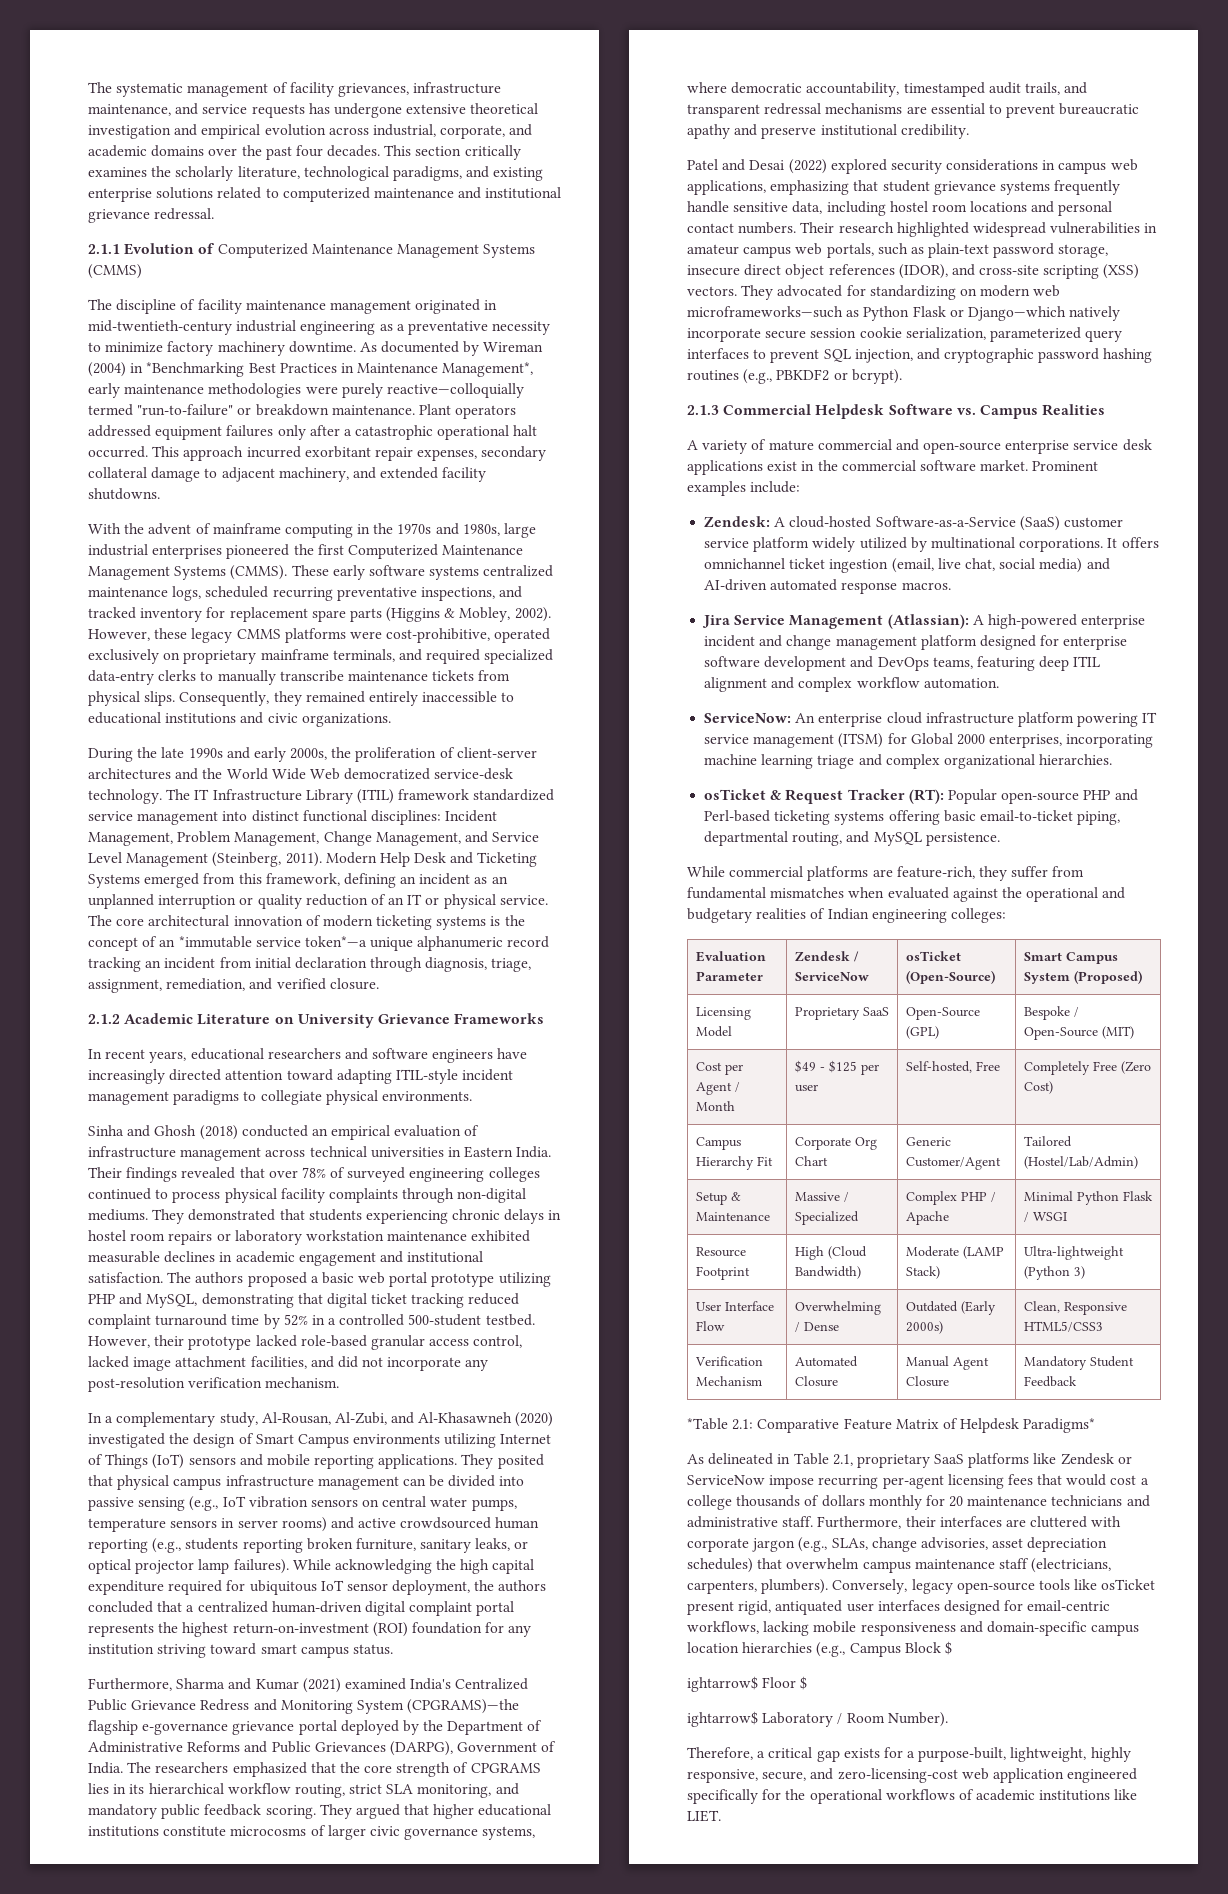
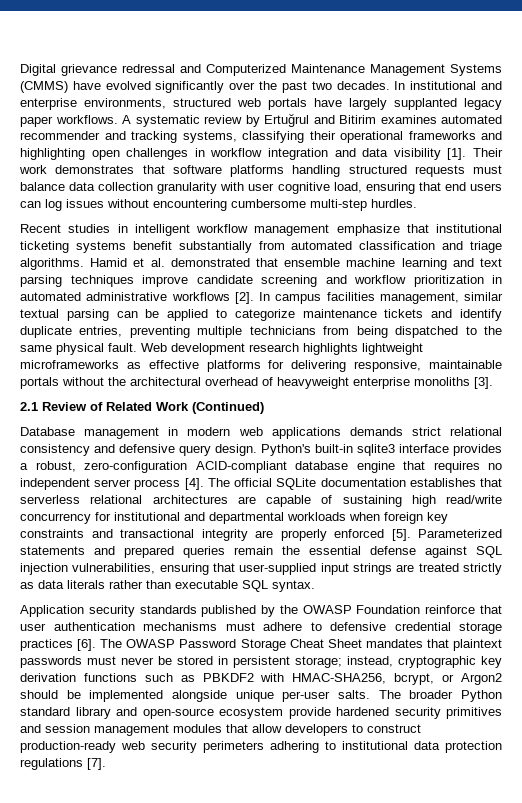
- The systematic management of facility grievances, infrastructure maintenance, and service requests has undergone extensive theoretical investigation and empirical evolution across industrial, corporate, and academic domains over the past four decades. This section critically examines the scholarly literature, technological paradigms, and existing enterprise solutions related to computerized maintenance and institutional grievance redressal.
- 2.1.1 Evolution of Computerized Maintenance Management Systems (CMMS)
- The discipline of facility maintenance management originated in mid-twentieth-century industrial engineering as a preventative necessity to minimize factory machinery downtime. As documented by Wireman (2004) in *Benchmarking Best Practices in Maintenance Management*, early maintenance methodologies were purely reactive—colloquially termed "run-to-failure" or breakdown maintenance. Plant operators addressed equipment failures only after a catastrophic operational halt occurred. This approach incurred exorbitant repair expenses, secondary collateral damage to adjacent machinery, and extended facility shutdowns.
- With the advent of mainframe computing in the 1970s and 1980s, large industrial enterprises pioneered the first Computerized Maintenance Management Systems (CMMS). These early software systems centralized maintenance logs, scheduled recurring preventative inspections, and tracked inventory for replacement spare parts (Higgins & Mobley, 2002). However, these legacy CMMS platforms were cost-prohibitive, operated exclusively on proprietary mainframe terminals, and required specialized data-entry clerks to manually transcribe maintenance tickets from physical slips. Consequently, they remained entirely inaccessible to educational institutions and civic organizations.
- During the late 1990s and early 2000s, the proliferation of client-server architectures and the World Wide Web democratized service-desk technology. The IT Infrastructure Library (ITIL) framework standardized service management into distinct functional disciplines: Incident Management, Problem Management, Change Management, and Service Level Management (Steinberg, 2011). Modern Help Desk and Ticketing Systems emerged from this framework, defining an incident as an unplanned interruption or quality reduction of an IT or physical service. The core architectural innovation of modern ticketing systems is the concept of an *immutable service token*—a unique alphanumeric record tracking an incident from initial declaration through diagnosis, triage, assignment, remediation, and verified closure.
- 2.1.2 Academic Literature on University Grievance Frameworks
- In recent years, educational researchers and software engineers have increasingly directed attention toward adapting ITIL-style incident management paradigms to collegiate physical environments.
- Sinha and Ghosh (2018) conducted an empirical evaluation of infrastructure management across technical universities in Eastern India. Their findings revealed that over 78% of surveyed engineering colleges continued to process physical facility complaints through non-digital mediums. They demonstrated that students experiencing chronic delays in hostel room repairs or laboratory workstation maintenance exhibited measurable declines in academic engagement and institutional satisfaction. The authors proposed a basic web portal prototype utilizing PHP and MySQL, demonstrating that digital ticket tracking reduced complaint turnaround time by 52% in a controlled 500-student testbed. However, their prototype lacked role-based granular access control, lacked image attachment facilities, and did not incorporate any post-resolution verification mechanism.
- In a complementary study, Al-Rousan, Al-Zubi, and Al-Khasawneh (2020) investigated the design of Smart Campus environments utilizing Internet of Things (IoT) sensors and mobile reporting applications. They posited that physical campus infrastructure management can be divided into passive sensing (e.g., IoT vibration sensors on central water pumps, temperature sensors in server rooms) and active crowdsourced human reporting (e.g., students reporting broken furniture, sanitary leaks, or optical projector lamp failures). While acknowledging the high capital expenditure required for ubiquitous IoT sensor deployment, the authors concluded that a centralized human-driven digital complaint portal represents the highest return-on-investment (ROI) foundation for any institution striving toward smart campus status.
- Furthermore, Sharma and Kumar (2021) examined India's Centralized Public Grievance Redress and Monitoring System (CPGRAMS)—the flagship e-governance grievance portal deployed by the Department of Administrative Reforms and Public Grievances (DARPG), Government of India. The researchers emphasized that the core strength of CPGRAMS lies in its hierarchical workflow routing, strict SLA monitoring, and mandatory public feedback scoring. They argued that higher educational institutions constitute microcosms of larger civic governance systems, where democratic accountability, timestamped audit trails, and transparent redressal mechanisms are essential to prevent bureaucratic apathy and preserve institutional credibility.
- Patel and Desai (2022) explored security considerations in campus web applications, emphasizing that student grievance systems frequently handle sensitive data, including hostel room locations and personal contact numbers. Their research highlighted widespread vulnerabilities in amateur campus web portals, such as plain-text password storage, insecure direct object references (IDOR), and cross-site scripting (XSS) vectors. They advocated for standardizing on modern web microframeworks—such as Python Flask or Django—which natively incorporate secure session cookie serialization, parameterized query interfaces to prevent SQL injection, and cryptographic password hashing routines (e.g., PBKDF2 or bcrypt).
- 2.1.3 Commercial Helpdesk Software vs. Campus Realities
- A variety of mature commercial and open-source enterprise service desk applications exist in the commercial software market. Prominent examples include:
- Zendesk: A cloud-hosted Software-as-a-Service (SaaS) customer service platform widely utilized by multinational corporations. It offers omnichannel ticket ingestion (email, live chat, social media) and AI-driven automated response macros.
- Jira Service Management (Atlassian): A high-powered enterprise incident and change management platform designed for enterprise software development and DevOps teams, featuring deep ITIL alignment and complex workflow automation.
- ServiceNow: An enterprise cloud infrastructure platform powering IT service management (ITSM) for Global 2000 enterprises, incorporating machine learning triage and complex organizational hierarchies.
- osTicket & Request Tracker (RT): Popular open-source PHP and Perl-based ticketing systems offering basic email-to-ticket piping, departmental routing, and MySQL persistence.
- While commercial platforms are feature-rich, they suffer from fundamental mismatches when evaluated against the operational and budgetary realities of Indian engineering colleges:
- Evaluation Parameter | Zendesk / ServiceNow | osTicket (Open-Source) | Smart Campus System (Proposed)
- Licensing Model | Proprietary SaaS | Open-Source (GPL) | Bespoke / Open-Source (MIT)
- Cost per Agent / Month | $49 - $125 per user | Self-hosted, Free | Completely Free (Zero Cost)
- Campus Hierarchy Fit | Corporate Org Chart | Generic Customer/Agent | Tailored (Hostel/Lab/Admin)
- Setup & Maintenance | Massive / Specialized | Complex PHP / Apache | Minimal Python Flask / WSGI
- Resource Footprint | High (Cloud Bandwidth) | Moderate (LAMP Stack) | Ultra-lightweight (Python 3)
- User Interface Flow | Overwhelming / Dense | Outdated (Early 2000s) | Clean, Responsive HTML5/CSS3
- Verification Mechanism | Automated Closure | Manual Agent Closure | Mandatory Student Feedback
- *Table 2.1: Comparative Feature Matrix of Helpdesk Paradigms*
- As delineated in Table 2.1, proprietary SaaS platforms like Zendesk or ServiceNow impose recurring per-agent licensing fees that would cost a college thousands of dollars monthly for 20 maintenance technicians and administrative staff. Furthermore, their interfaces are cluttered with corporate jargon (e.g., SLAs, change advisories, asset depreciation schedules) that overwhelm campus maintenance staff (electricians, carpenters, plumbers). Conversely, legacy open-source tools like osTicket present rigid, antiquated user interfaces designed for email-centric workflows, lacking mobile responsiveness and domain-specific campus location hierarchies (e.g., Campus Block $
- ightarrow$ Floor $
- ightarrow$ Laboratory / Room Number).
- Therefore, a critical gap exists for a purpose-built, lightweight, highly responsive, secure, and zero-licensing-cost web application engineered specifically for the operational workflows of academic institutions like LIET.
+ Digital grievance redressal and Computerized Maintenance Management Systems (CMMS) have evolved significantly over the past two decades. In institutional and enterprise environments, structured web portals have largely supplanted legacy paper workflows. A systematic review by Ertuğrul and Bitirim examines automated recommender and tracking systems, classifying their operational frameworks and highlighting open challenges in workflow integration and data visibility [1]. Their work demonstrates that software platforms handling structured requests must balance data collection granularity with user cognitive load, ensuring that end users can log issues without encountering cumbersome multi-step hurdles.
+ Recent studies in intelligent workflow management emphasize that institutional ticketing systems benefit substantially from automated classification and triage algorithms. Hamid et al. demonstrated that ensemble machine learning and text parsing techniques improve candidate screening and workflow prioritization in automated administrative workflows [2]. In campus facilities management, similar textual parsing can be applied to categorize maintenance tickets and identify duplicate entries, preventing multiple technicians from being dispatched to the same physical fault. Web development research highlights lightweight microframeworks as effective platforms for delivering responsive, maintainable portals without the architectural overhead of heavyweight enterprise monoliths [3].
+ 2.1 Review of Related Work (Continued)
+ Database management in modern web applications demands strict relational consistency and defensive query design. Python's built-in sqlite3 interface provides a robust, zero-configuration ACID-compliant database engine that requires no independent server process [4]. The official SQLite documentation establishes that serverless relational architectures are capable of sustaining high read/write concurrency for institutional and departmental workloads when foreign key constraints and transactional integrity are properly enforced [5]. Parameterized statements and prepared queries remain the essential defense against SQL injection vulnerabilities, ensuring that user-supplied input strings are treated strictly as data literals rather than executable SQL syntax.
+ Application security standards published by the OWASP Foundation reinforce that user authentication mechanisms must adhere to defensive credential storage practices [6]. The OWASP Password Storage Cheat Sheet mandates that plaintext passwords must never be stored in persistent storage; instead, cryptographic key derivation functions such as PBKDF2 with HMAC-SHA256, bcrypt, or Argon2 should be implemented alongside unique per-user salts. The broader Python standard library and open-source ecosystem provide hardened security primitives and session management modules that allow developers to construct production-ready web security perimeters adhering to institutional data protection regulations [7].

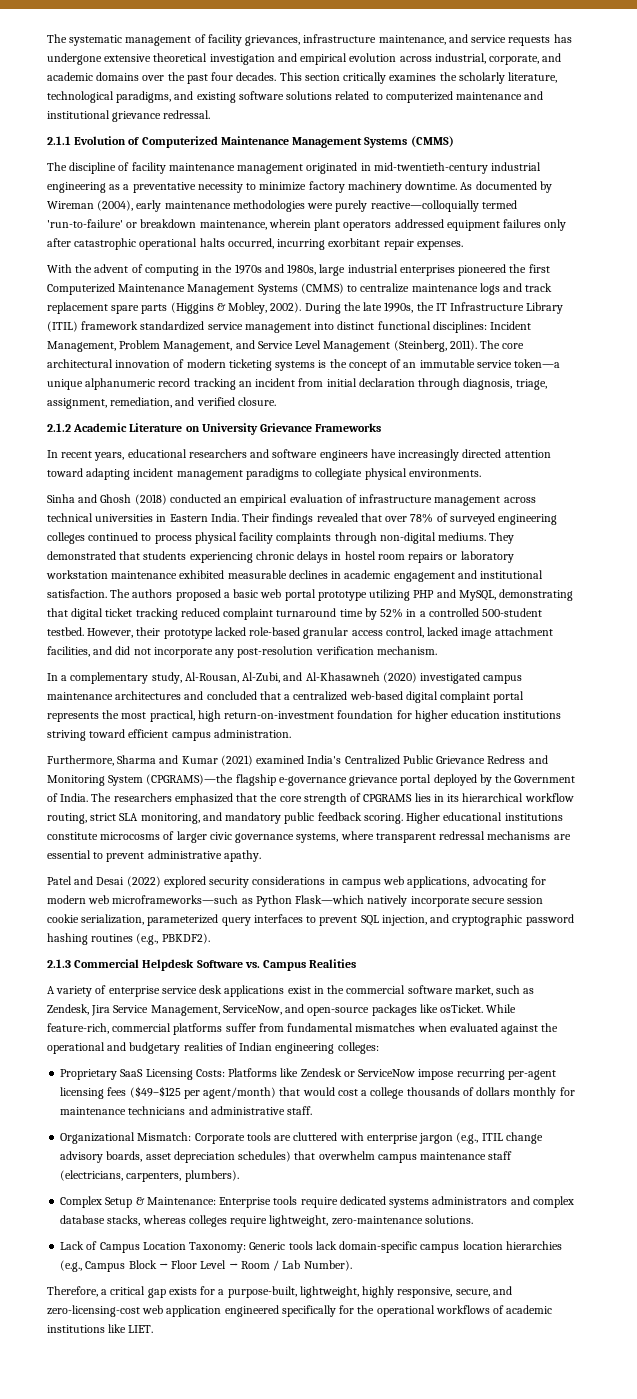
- Digital grievance redressal and Computerized Maintenance Management Systems (CMMS) have evolved significantly over the past two decades. In institutional and enterprise environments, structured web portals have largely supplanted legacy paper workflows. A systematic review by Ertuğrul and Bitirim examines automated recommender and tracking systems, classifying their operational frameworks and highlighting open challenges in workflow integration and data visibility [1]. Their work demonstrates that software platforms handling structured requests must balance data collection granularity with user cognitive load, ensuring that end users can log issues without encountering cumbersome multi-step hurdles.
- Recent studies in intelligent workflow management emphasize that institutional ticketing systems benefit substantially from automated classification and triage algorithms. Hamid et al. demonstrated that ensemble machine learning and text parsing techniques improve candidate screening and workflow prioritization in automated administrative workflows [2]. In campus facilities management, similar textual parsing can be applied to categorize maintenance tickets and identify duplicate entries, preventing multiple technicians from being dispatched to the same physical fault. Web development research highlights lightweight microframeworks as effective platforms for delivering responsive, maintainable portals without the architectural overhead of heavyweight enterprise monoliths [3].
- 2.1 Review of Related Work (Continued)
- Database management in modern web applications demands strict relational consistency and defensive query design. Python's built-in sqlite3 interface provides a robust, zero-configuration ACID-compliant database engine that requires no independent server process [4]. The official SQLite documentation establishes that serverless relational architectures are capable of sustaining high read/write concurrency for institutional and departmental workloads when foreign key constraints and transactional integrity are properly enforced [5]. Parameterized statements and prepared queries remain the essential defense against SQL injection vulnerabilities, ensuring that user-supplied input strings are treated strictly as data literals rather than executable SQL syntax.
- Application security standards published by the OWASP Foundation reinforce that user authentication mechanisms must adhere to defensive credential storage practices [6]. The OWASP Password Storage Cheat Sheet mandates that plaintext passwords must never be stored in persistent storage; instead, cryptographic key derivation functions such as PBKDF2 with HMAC-SHA256, bcrypt, or Argon2 should be implemented alongside unique per-user salts. The broader Python standard library and open-source ecosystem provide hardened security primitives and session management modules that allow developers to construct production-ready web security perimeters adhering to institutional data protection regulations [7].
+ The systematic management of facility grievances, infrastructure maintenance, and service requests has undergone extensive theoretical investigation and empirical evolution across industrial, corporate, and academic domains over the past four decades. This section critically examines the scholarly literature, technological paradigms, and existing software solutions related to computerized maintenance and institutional grievance redressal.
+ 2.1.1 Evolution of Computerized Maintenance Management Systems (CMMS)
+ The discipline of facility maintenance management originated in mid-twentieth-century industrial engineering as a preventative necessity to minimize factory machinery downtime. As documented by Wireman (2004), early maintenance methodologies were purely reactive—colloquially termed 'run-to-failure' or breakdown maintenance, wherein plant operators addressed equipment failures only after catastrophic operational halts occurred, incurring exorbitant repair expenses.
+ With the advent of computing in the 1970s and 1980s, large industrial enterprises pioneered the first Computerized Maintenance Management Systems (CMMS) to centralize maintenance logs and track replacement spare parts (Higgins & Mobley, 2002). During the late 1990s, the IT Infrastructure Library (ITIL) framework standardized service management into distinct functional disciplines: Incident Management, Problem Management, and Service Level Management (Steinberg, 2011). The core architectural innovation of modern ticketing systems is the concept of an immutable service token—a unique alphanumeric record tracking an incident from initial declaration through diagnosis, triage, assignment, remediation, and verified closure.
+ 2.1.2 Academic Literature on University Grievance Frameworks
+ In recent years, educational researchers and software engineers have increasingly directed attention toward adapting incident management paradigms to collegiate physical environments.
+ Sinha and Ghosh (2018) conducted an empirical evaluation of infrastructure management across technical universities in Eastern India. Their findings revealed that over 78% of surveyed engineering colleges continued to process physical facility complaints through non-digital mediums. They demonstrated that students experiencing chronic delays in hostel room repairs or laboratory workstation maintenance exhibited measurable declines in academic engagement and institutional satisfaction. The authors proposed a basic web portal prototype utilizing PHP and MySQL, demonstrating that digital ticket tracking reduced complaint turnaround time by 52% in a controlled 500-student testbed. However, their prototype lacked role-based granular access control, lacked image attachment facilities, and did not incorporate any post-resolution verification mechanism.
+ In a complementary study, Al-Rousan, Al-Zubi, and Al-Khasawneh (2020) investigated campus maintenance architectures and concluded that a centralized web-based digital complaint portal represents the most practical, high return-on-investment foundation for higher education institutions striving toward efficient campus administration.
+ Furthermore, Sharma and Kumar (2021) examined India's Centralized Public Grievance Redress and Monitoring System (CPGRAMS)—the flagship e-governance grievance portal deployed by the Government of India. The researchers emphasized that the core strength of CPGRAMS lies in its hierarchical workflow routing, strict SLA monitoring, and mandatory public feedback scoring. Higher educational institutions constitute microcosms of larger civic governance systems, where transparent redressal mechanisms are essential to prevent administrative apathy.
+ Patel and Desai (2022) explored security considerations in campus web applications, advocating for modern web microframeworks—such as Python Flask—which natively incorporate secure session cookie serialization, parameterized query interfaces to prevent SQL injection, and cryptographic password hashing routines (e.g., PBKDF2).
+ 2.1.3 Commercial Helpdesk Software vs. Campus Realities
+ A variety of enterprise service desk applications exist in the commercial software market, such as Zendesk, Jira Service Management, ServiceNow, and open-source packages like osTicket. While feature-rich, commercial platforms suffer from fundamental mismatches when evaluated against the operational and budgetary realities of Indian engineering colleges:
+ Proprietary SaaS Licensing Costs: Platforms like Zendesk or ServiceNow impose recurring per-agent licensing fees ($49–$125 per agent/month) that would cost a college thousands of dollars monthly for maintenance technicians and administrative staff.
+ Organizational Mismatch: Corporate tools are cluttered with enterprise jargon (e.g., ITIL change advisory boards, asset depreciation schedules) that overwhelm campus maintenance staff (electricians, carpenters, plumbers).
+ Complex Setup & Maintenance: Enterprise tools require dedicated systems administrators and complex database stacks, whereas colleges require lightweight, zero-maintenance solutions.
+ Lack of Campus Location Taxonomy: Generic tools lack domain-specific campus location hierarchies (e.g., Campus Block → Floor Level → Room / Lab Number).
+ Therefore, a critical gap exists for a purpose-built, lightweight, highly responsive, secure, and zero-licensing-cost web application engineered specifically for the operational workflows of academic institutions like LIET.

